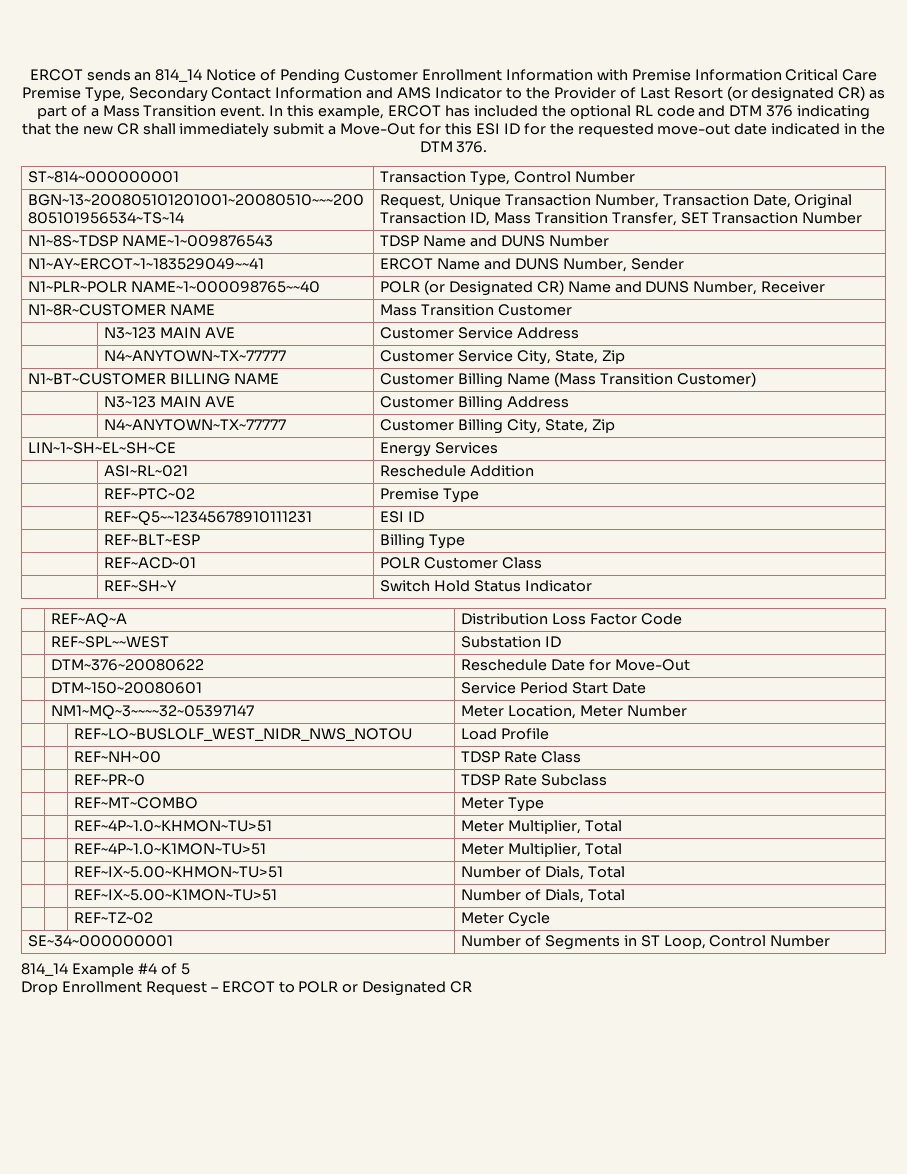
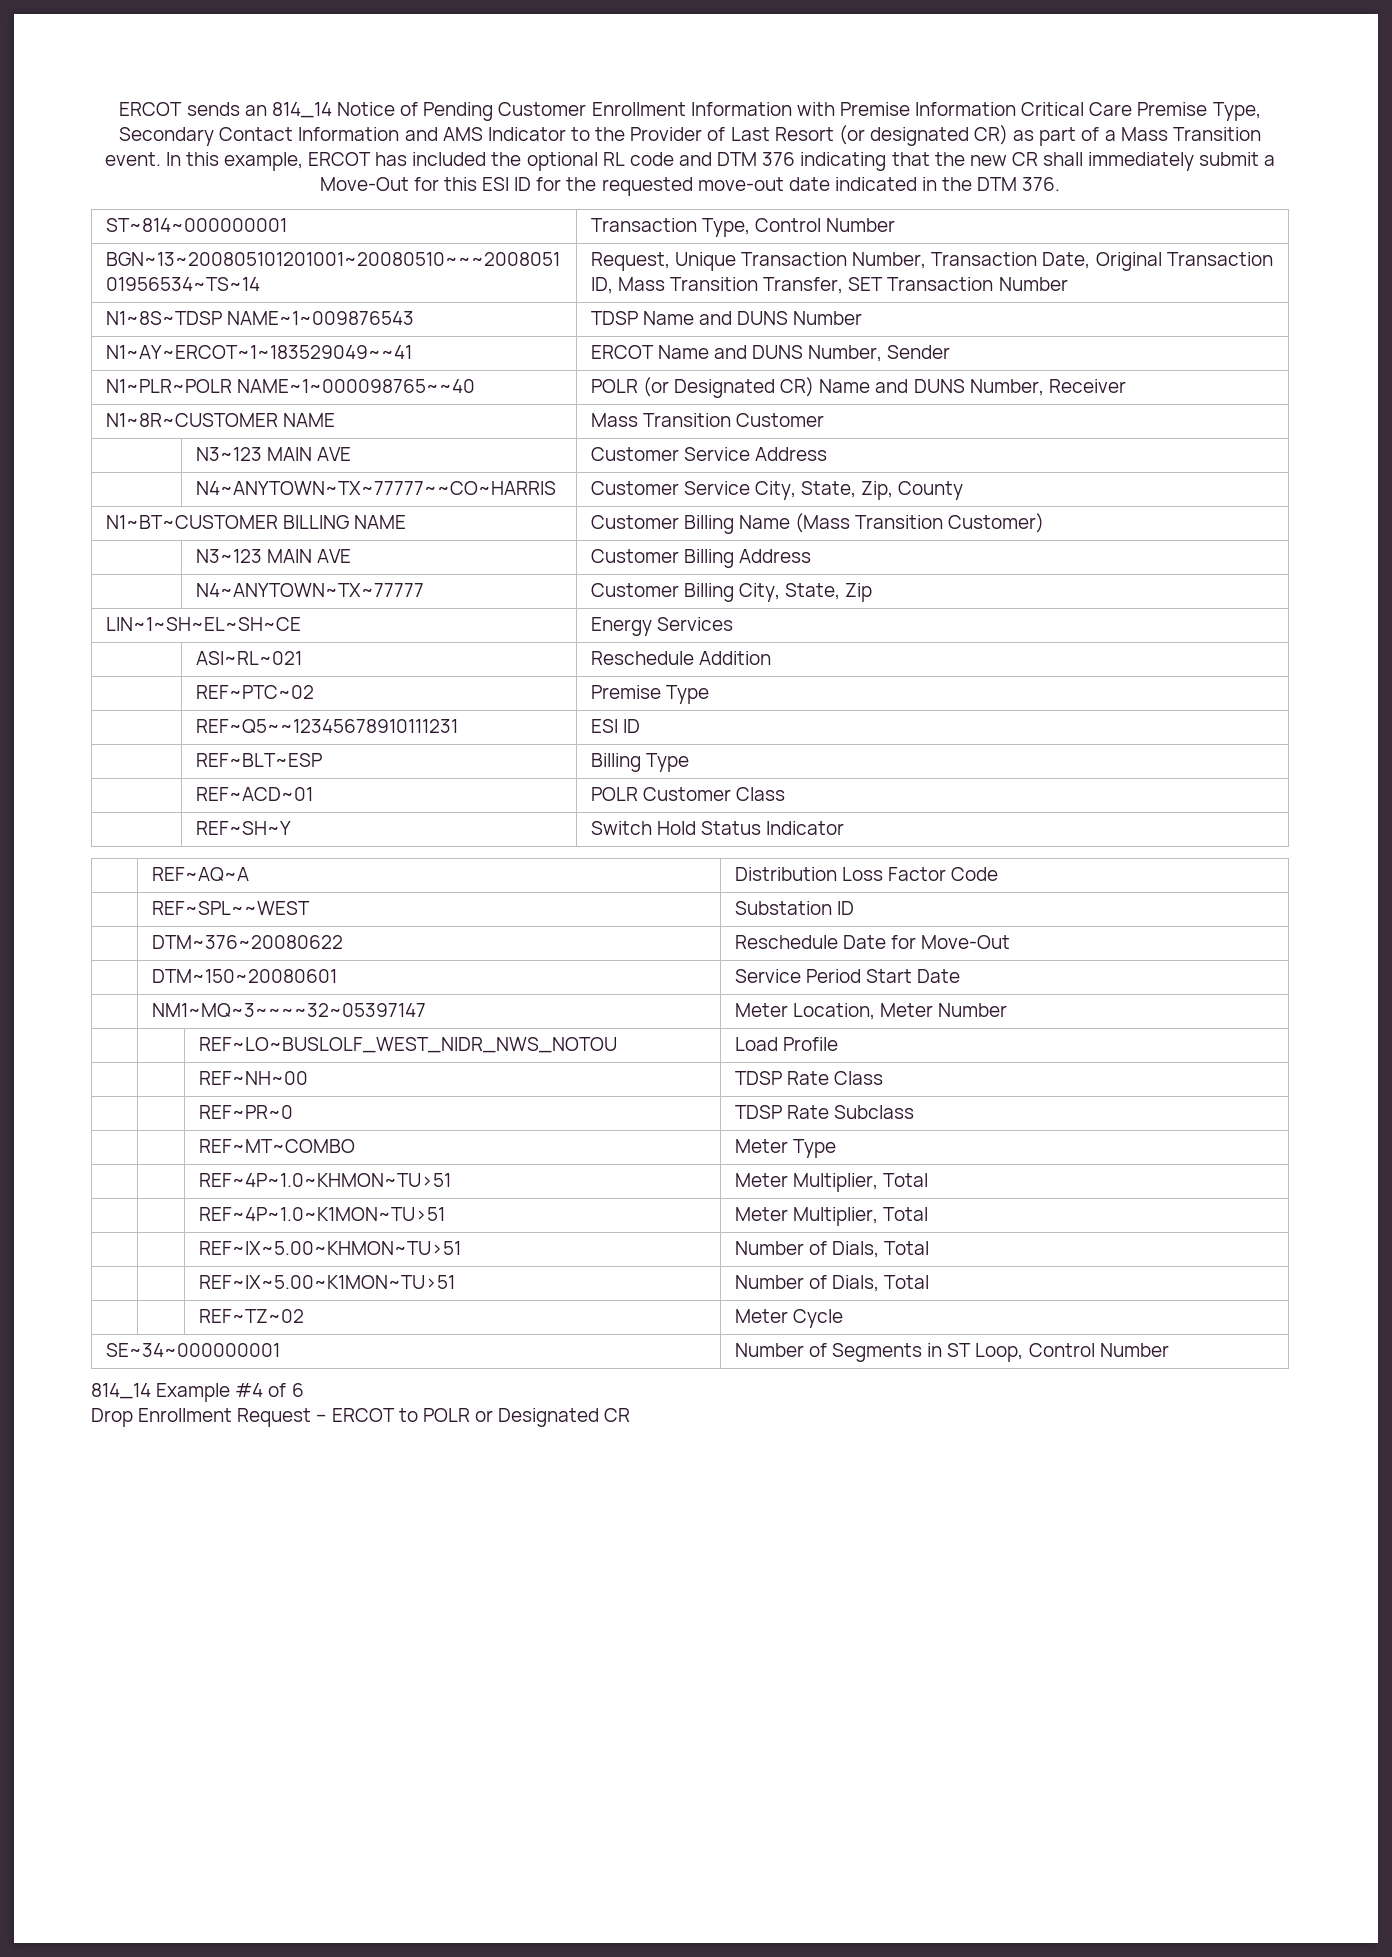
- | N4~ANYTOWN~TX~77777 | Customer Service City, State, Zip
+ | N4~ANYTOWN~TX~77777~~CO~HARRIS | Customer Service City, State, Zip, County
- 814_14 Example #4 of 5
+ 814_14 Example #4 of 6

